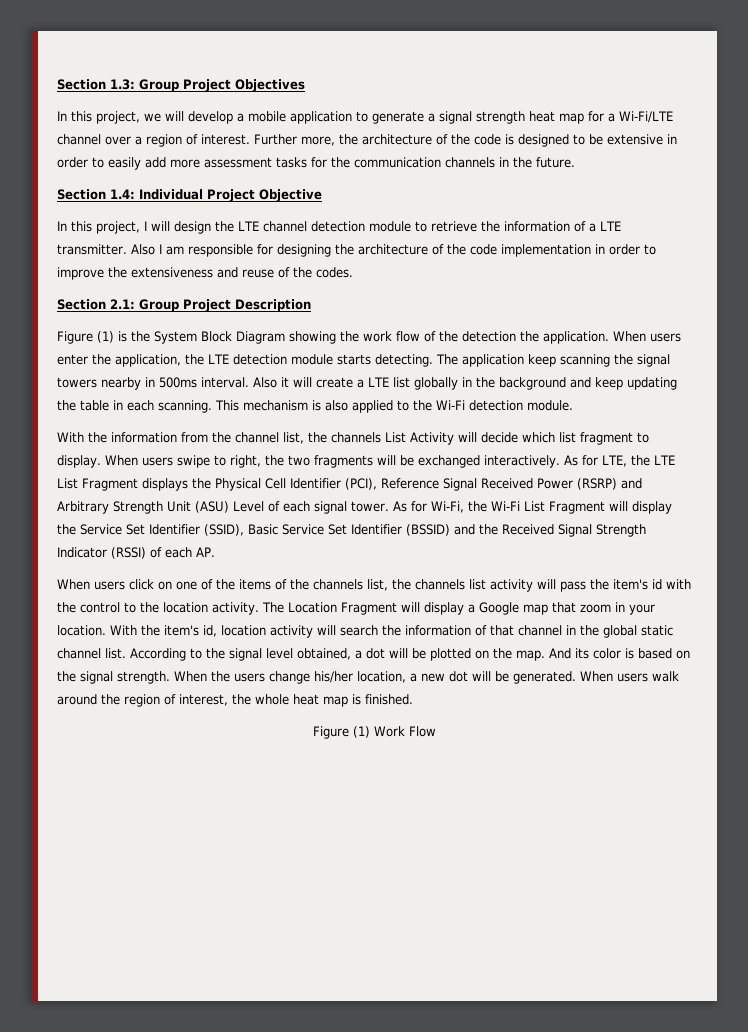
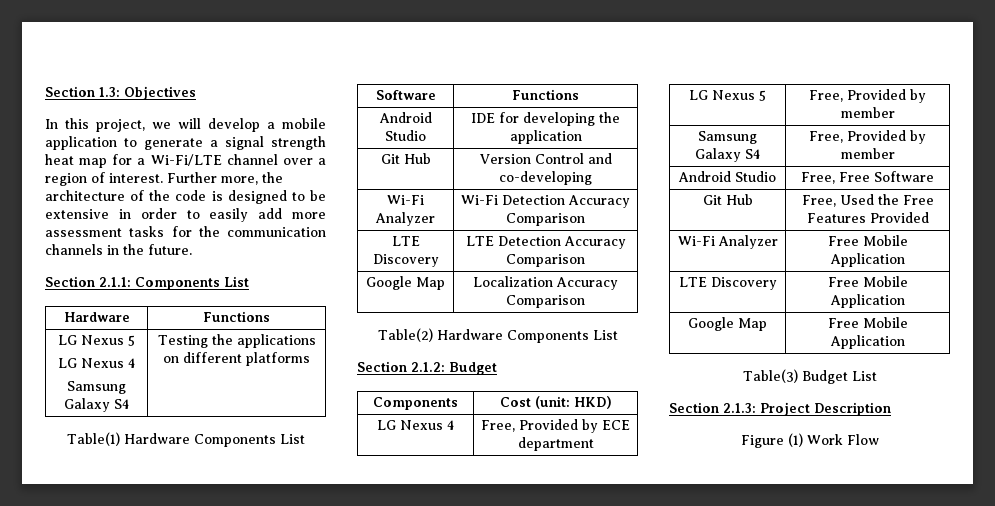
- Section 1.3: Group Project Objectives
+ Section 1.3: Objectives
- Section 1.4: Individual Project Objective
- In this project, I will design the LTE channel detection module to retrieve the information of a LTE transmitter. Also I am responsible for designing the architecture of the code implementation in order to improve the extensiveness and reuse of the codes.
- Section 2.1: Group Project Description
- Figure (1) is the System Block Diagram showing the work flow of the detection the application. When users enter the application, the LTE detection module starts detecting. The application keep scanning the signal towers nearby in 500ms interval. Also it will create a LTE list globally in the background and keep updating the table in each scanning. This mechanism is also applied to the Wi-Fi detection module.
- With the information from the channel list, the channels List Activity will decide which list fragment to display. When users swipe to right, the two fragments will be exchanged interactively. As for LTE, the LTE List Fragment displays the Physical Cell Identifier (PCI), Reference Signal Received Power (RSRP) and Arbitrary Strength Unit (ASU) Level of each signal tower. As for Wi-Fi, the Wi-Fi List Fragment will display the Service Set Identifier (SSID), Basic Service Set Identifier (BSSID) and the Received Signal Strength Indicator (RSSI) of each AP.
- When users click on one of the items of the channels list, the channels list activity will pass the item's id with the control to the location activity. The Location Fragment will display a Google map that zoom in your location. With the item's id, location activity will search the information of that channel in the global static channel list. According to the signal level obtained, a dot will be plotted on the map. And its color is based on the signal strength. When the users change his/her location, a new dot will be generated. When users walk around the region of interest, the whole heat map is finished.
+ Section 2.1.1: Components List
+ Hardware | Functions
+ LG Nexus 5
+ LG Nexus 4
+ Samsung Galaxy S4 | Testing the applications on different platforms
+ Table(1) Hardware Components List
+ Software | Functions
+ Android Studio | IDE for developing the application
+ Git Hub | Version Control and co-developing
+ Wi-Fi Analyzer | Wi-Fi Detection Accuracy Comparison
+ LTE Discovery | LTE Detection Accuracy Comparison
+ Google Map | Localization Accuracy Comparison
+ Table(2) Hardware Components List
+ Section 2.1.2: Budget
+ Components | Cost (unit: HKD)
+ LG Nexus 4 | Free, Provided by ECE department
+ LG Nexus 5 | Free, Provided by member
+ Samsung Galaxy S4 | Free, Provided by member
+ Android Studio | Free, Free Software
+ Git Hub | Free, Used the Free Features Provided
+ Wi-Fi Analyzer | Free Mobile Application
+ LTE Discovery | Free Mobile Application
+ Google Map | Free Mobile Application
+ Table(3) Budget List
+ Section 2.1.3: Project Description

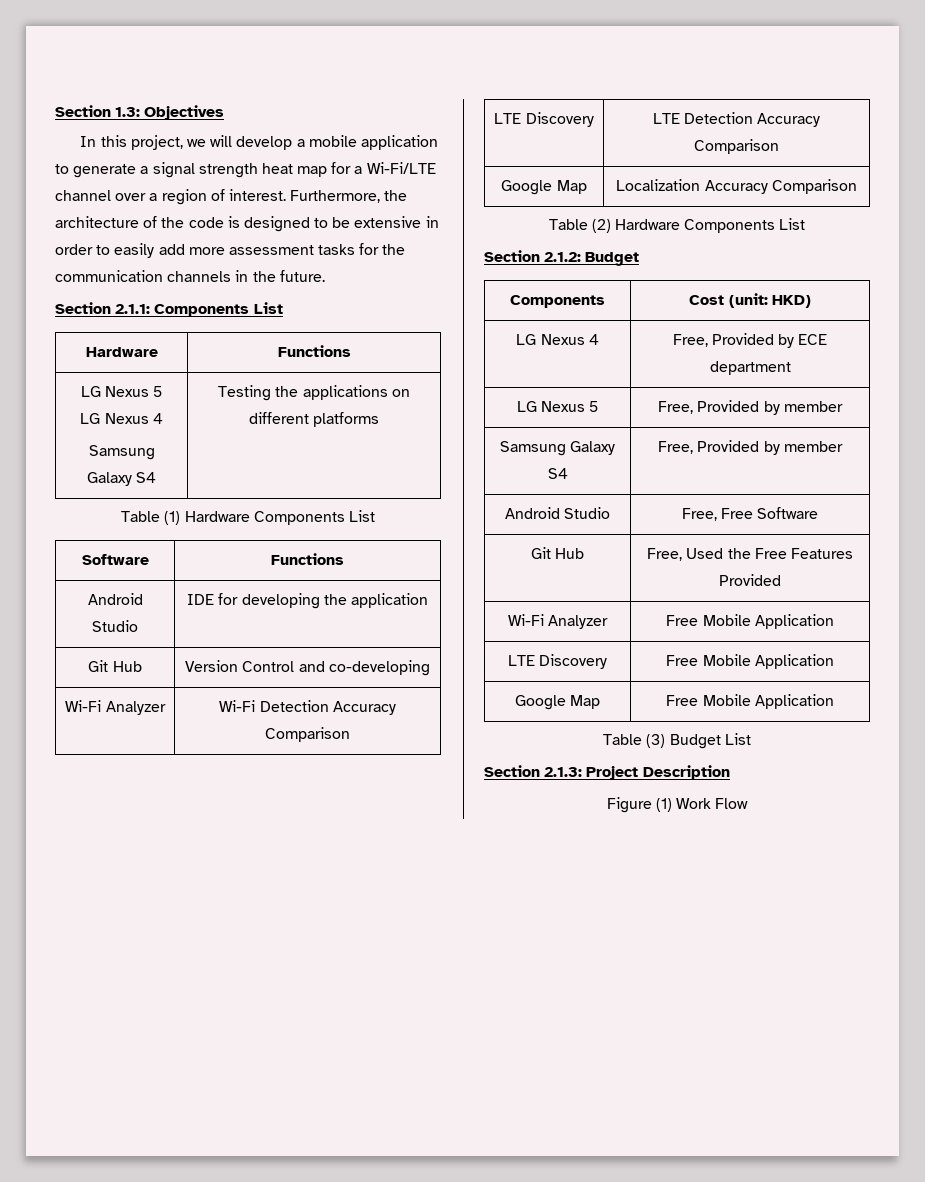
- Further more, the architecture of the code is designed to be extensive in order to easily add more assessment tasks for the communication channels in the future.
+ Furthermore, the architecture of the code is designed to be extensive in order to easily add more assessment tasks for the communication channels in the future.
- Table(1) Hardware Components List
+ Table (1) Hardware Components List
- Table(2) Hardware Components List
+ Table (2) Hardware Components List
- Table(3) Budget List
+ Table (3) Budget List

